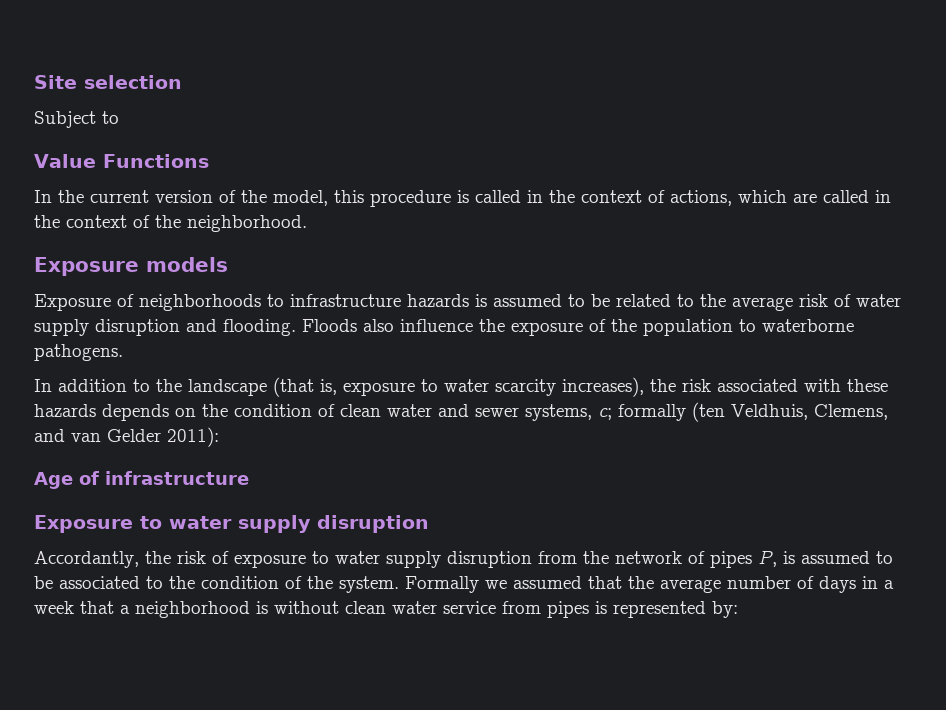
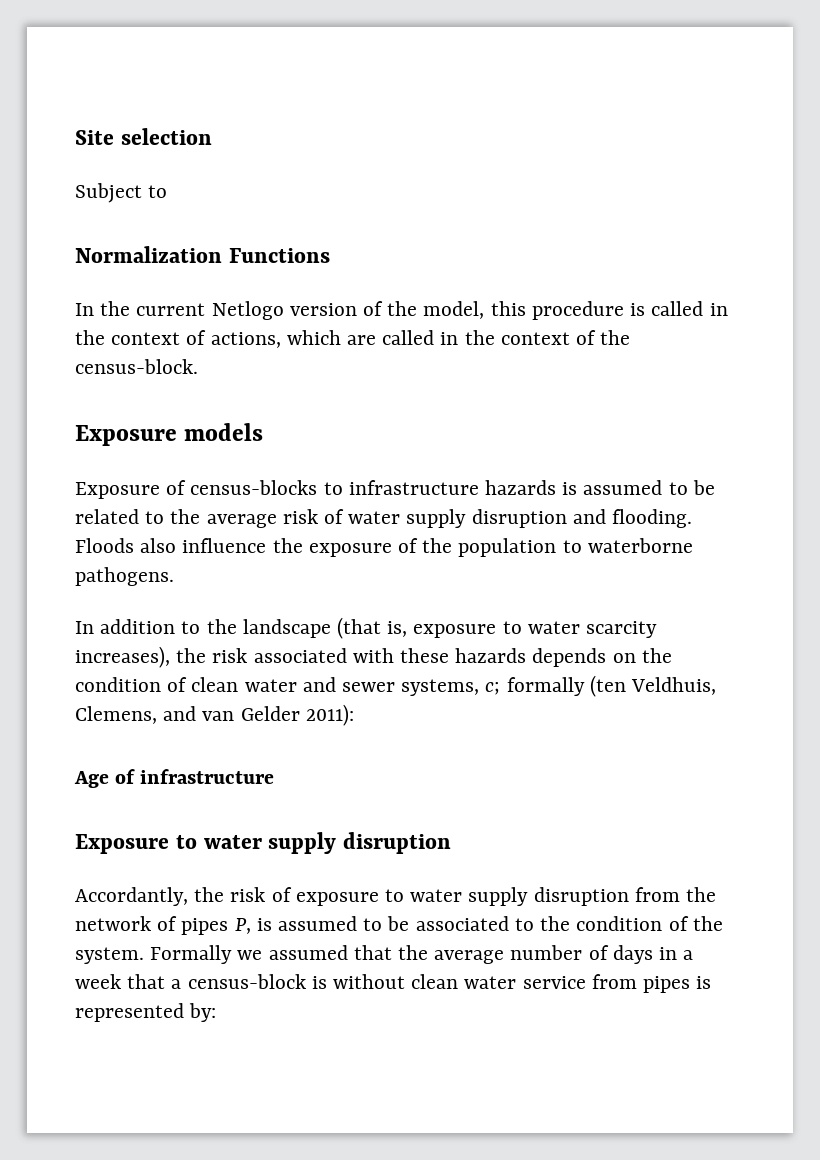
- Value Functions
+ Normalization Functions
- In the current version of the model, this procedure is called in the context of actions, which are called in the context of the neighborhood.
+ In the current Netlogo version of the model, this procedure is called in the context of actions, which are called in the context of the census-block.
- Exposure of neighborhoods to infrastructure hazards is assumed to be related to the average risk of water supply disruption and flooding.
+ Exposure of census-blocks to infrastructure hazards is assumed to be related to the average risk of water supply disruption and flooding.
- Formally we assumed that the average number of days in a week that a neighborhood is without clean water service from pipes is represented by:
+ Formally we assumed that the average number of days in a week that a census-block is without clean water service from pipes is represented by:

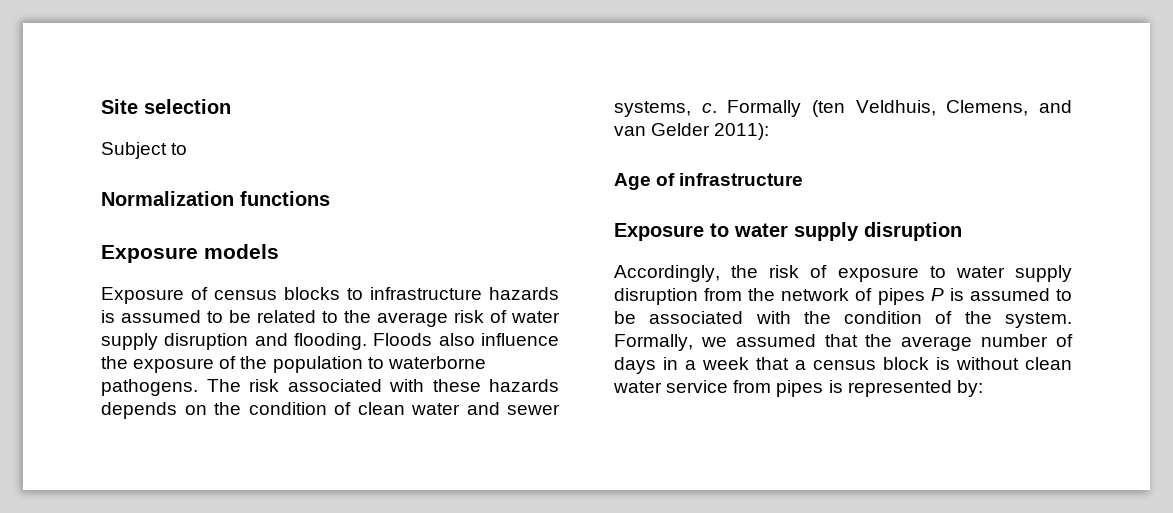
- Normalization Functions
- In the current Netlogo version of the model, this procedure is called in the context of actions, which are called in the context of the census-block.
+ Normalization functions
- Exposure of census-blocks to infrastructure hazards is assumed to be related to the average risk of water supply disruption and flooding.
+ Exposure of census blocks to infrastructure hazards is assumed to be related to the average risk of water supply disruption and flooding.
- Floods also influence the exposure of the population to waterborne pathogens.
- In addition to the landscape (that is, exposure to water scarcity increases), the risk associated with these hazards depends on the condition of clean water and sewer systems, c; formally (ten Veldhuis, Clemens, and van Gelder 2011):
+ Floods also influence the exposure of the population to waterborne pathogens. The risk associated with these hazards depends on the condition of clean water and sewer systems, c. Formally (ten Veldhuis, Clemens, and van Gelder 2011):
- Accordantly, the risk of exposure to water supply disruption from the network of pipes P, is assumed to be associated to the condition of the system.
+ Accordingly, the risk of exposure to water supply disruption from the network of pipes P is assumed to be associated with the condition of the system.
- Formally we assumed that the average number of days in a week that a census-block is without clean water service from pipes is represented by:
+ Formally, we assumed that the average number of days in a week that a census block is without clean water service from pipes is represented by:

